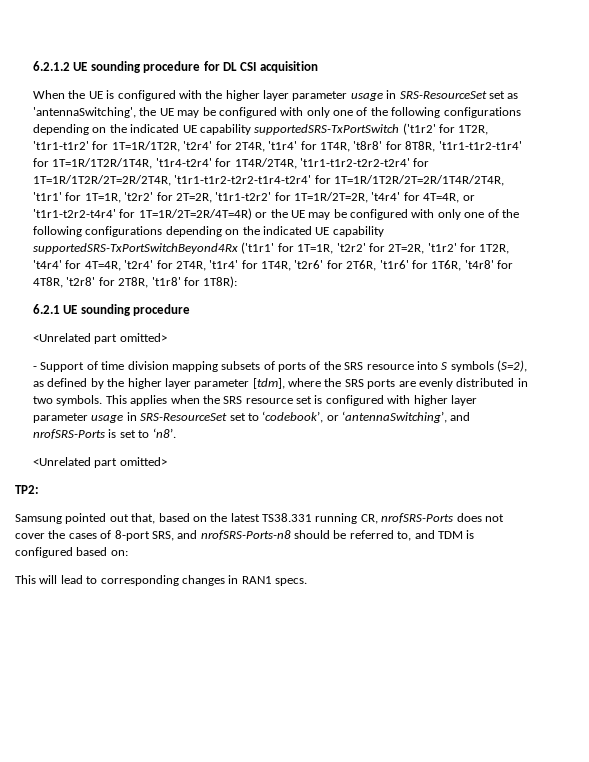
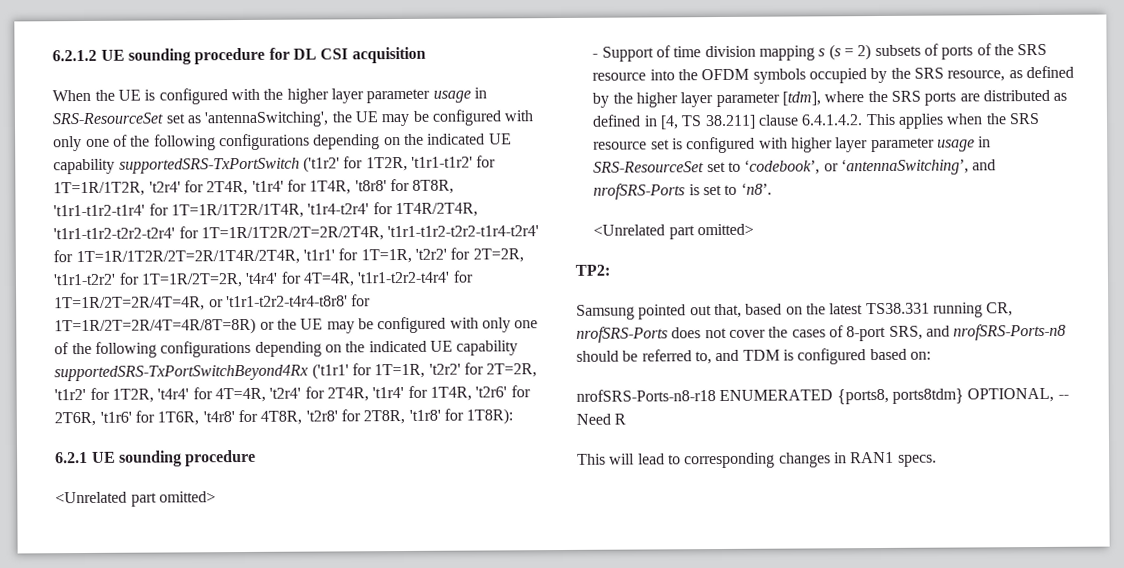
- When the UE is configured with the higher layer parameter usage in SRS-ResourceSet set as 'antennaSwitching', the UE may be configured with only one of the following configurations depending on the indicated UE capability supportedSRS-TxPortSwitch ('t1r2' for 1T2R, 't1r1-t1r2' for 1T=1R/1T2R, 't2r4' for 2T4R, 't1r4' for 1T4R, 't8r8' for 8T8R, 't1r1-t1r2-t1r4' for 1T=1R/1T2R/1T4R, 't1r4-t2r4' for 1T4R/2T4R, 't1r1-t1r2-t2r2-t2r4' for 1T=1R/1T2R/2T=2R/2T4R, 't1r1-t1r2-t2r2-t1r4-t2r4' for 1T=1R/1T2R/2T=2R/1T4R/2T4R, 't1r1' for 1T=1R, 't2r2' for 2T=2R, 't1r1-t2r2' for 1T=1R/2T=2R, 't4r4' for 4T=4R, or 't1r1-t2r2-t4r4' for 1T=1R/2T=2R/4T=4R) or the UE may be configured with only one of the following configurations depending on the indicated UE capability supportedSRS-TxPortSwitchBeyond4Rx ('t1r1' for 1T=1R, 't2r2' for 2T=2R, 't1r2' for 1T2R, 't4r4' for 4T=4R, 't2r4' for 2T4R, 't1r4' for 1T4R, 't2r6' for 2T6R, 't1r6' for 1T6R, 't4r8' for 4T8R, 't2r8' for 2T8R, 't1r8' for 1T8R):
+ When the UE is configured with the higher layer parameter usage in SRS-ResourceSet set as 'antennaSwitching', the UE may be configured with only one of the following configurations depending on the indicated UE capability supportedSRS-TxPortSwitch ('t1r2' for 1T2R, 't1r1-t1r2' for 1T=1R/1T2R, 't2r4' for 2T4R, 't1r4' for 1T4R, 't8r8' for 8T8R, 't1r1-t1r2-t1r4' for 1T=1R/1T2R/1T4R, 't1r4-t2r4' for 1T4R/2T4R, 't1r1-t1r2-t2r2-t2r4' for 1T=1R/1T2R/2T=2R/2T4R, 't1r1-t1r2-t2r2-t1r4-t2r4' for 1T=1R/1T2R/2T=2R/1T4R/2T4R, 't1r1' for 1T=1R, 't2r2' for 2T=2R, 't1r1-t2r2' for 1T=1R/2T=2R, 't4r4' for 4T=4R, 't1r1-t2r2-t4r4' for 1T=1R/2T=2R/4T=4R, or 't1r1-t2r2-t4r4-t8r8' for 1T=1R/2T=2R/4T=4R/8T=8R) or the UE may be configured with only one of the following configurations depending on the indicated UE capability supportedSRS-TxPortSwitchBeyond4Rx ('t1r1' for 1T=1R, 't2r2' for 2T=2R, 't1r2' for 1T2R, 't4r4' for 4T=4R, 't2r4' for 2T4R, 't1r4' for 1T4R, 't2r6' for 2T6R, 't1r6' for 1T6R, 't4r8' for 4T8R, 't2r8' for 2T8R, 't1r8' for 1T8R):
- - Support of time division mapping subsets of ports of the SRS resource into S symbols (S=2), as defined by the higher layer parameter [tdm], where the SRS ports are evenly distributed in two symbols. This applies when the SRS resource set is configured with higher layer parameter usage in SRS-ResourceSet set to ‘codebook’, or ‘antennaSwitching’, and nrofSRS-Ports is set to ‘n8’.
+ - Support of time division mapping s (s = 2) subsets of ports of the SRS resource into the OFDM symbols occupied by the SRS resource, as defined by the higher layer parameter [tdm], where the SRS ports are distributed as defined in [4, TS 38.211] clause 6.4.1.4.2. This applies when the SRS resource set is configured with higher layer parameter usage in SRS-ResourceSet set to ‘codebook’, or ‘antennaSwitching’, and nrofSRS-Ports is set to ‘n8’.
+ nrofSRS-Ports-n8-r18 ENUMERATED {ports8, ports8tdm} OPTIONAL, -- Need R

